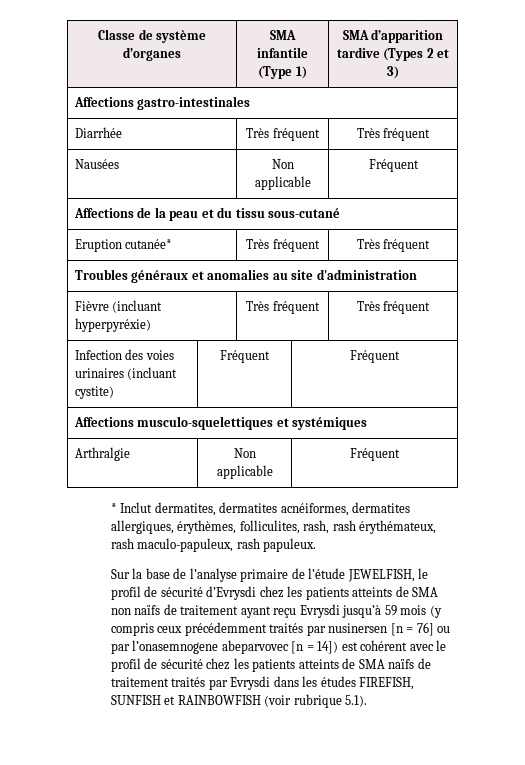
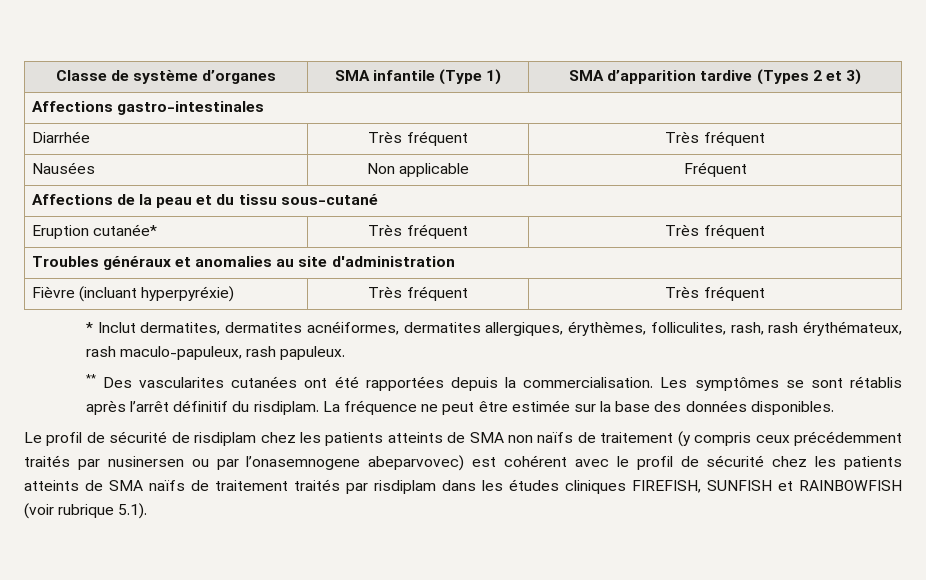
- Infection des voies urinaires (incluant cystite) | Fréquent | Fréquent
- Affections musculo-squelettiques et systémiques
- Arthralgie | Non applicable | Fréquent
- Sur la base de l’analyse primaire de l’étude JEWELFISH, le profil de sécurité d’Evrysdi chez les patients atteints de SMA non naïfs de traitement ayant reçu Evrysdi jusqu’à 59 mois (y compris ceux précédemment traités par nusinersen [n = 76] ou par l’onasemnogene abeparvovec [n = 14]) est cohérent avec le profil de sécurité chez les patients atteints de SMA naïfs de traitement traités par Evrysdi dans les études FIREFISH, SUNFISH et RAINBOWFISH (voir rubrique 5.1).
+ ** Des vascularites cutanées ont été rapportées depuis la commercialisation. Les symptômes se sont rétablis après l’arrêt définitif du risdiplam. La fréquence ne peut être estimée sur la base des données disponibles.
+ Le profil de sécurité de risdiplam chez les patients atteints de SMA non naïfs de traitement (y compris ceux précédemment traités par nusinersen ou par l’onasemnogene abeparvovec) est cohérent avec le profil de sécurité chez les patients atteints de SMA naïfs de traitement traités par risdiplam dans les études cliniques FIREFISH, SUNFISH et RAINBOWFISH (voir rubrique 5.1).

